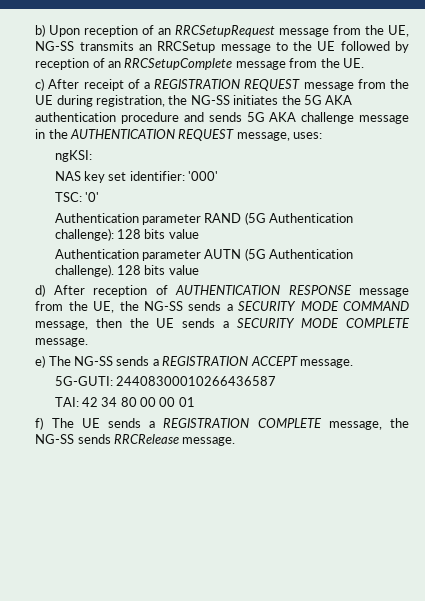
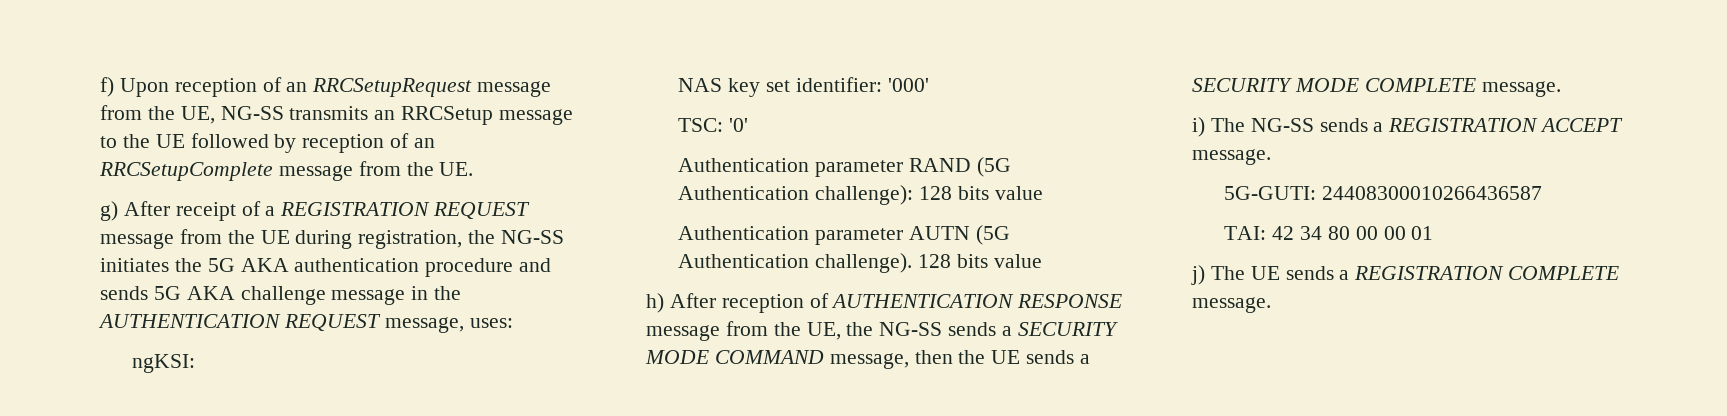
- b) Upon reception of an RRCSetupRequest message from the UE, NG-SS transmits an RRCSetup message to the UE followed by reception of an RRCSetupComplete message from the UE.
+ f) Upon reception of an RRCSetupRequest message from the UE, NG-SS transmits an RRCSetup message to the UE followed by reception of an RRCSetupComplete message from the UE.
- c) After receipt of a REGISTRATION REQUEST message from the UE during registration, the NG-SS initiates the 5G AKA authentication procedure and sends 5G AKA challenge message in the AUTHENTICATION REQUEST message, uses:
+ g) After receipt of a REGISTRATION REQUEST message from the UE during registration, the NG-SS initiates the 5G AKA authentication procedure and sends 5G AKA challenge message in the AUTHENTICATION REQUEST message, uses:
- d) After reception of AUTHENTICATION RESPONSE message from the UE, the NG-SS sends a SECURITY MODE COMMAND message, then the UE sends a SECURITY MODE COMPLETE message.
+ h) After reception of AUTHENTICATION RESPONSE message from the UE, the NG-SS sends a SECURITY MODE COMMAND message, then the UE sends a SECURITY MODE COMPLETE message.
- e) The NG-SS sends a REGISTRATION ACCEPT message.
+ i) The NG-SS sends a REGISTRATION ACCEPT message.
- f) The UE sends a REGISTRATION COMPLETE message, the NG-SS sends RRCRelease message.
+ j) The UE sends a REGISTRATION COMPLETE message.

